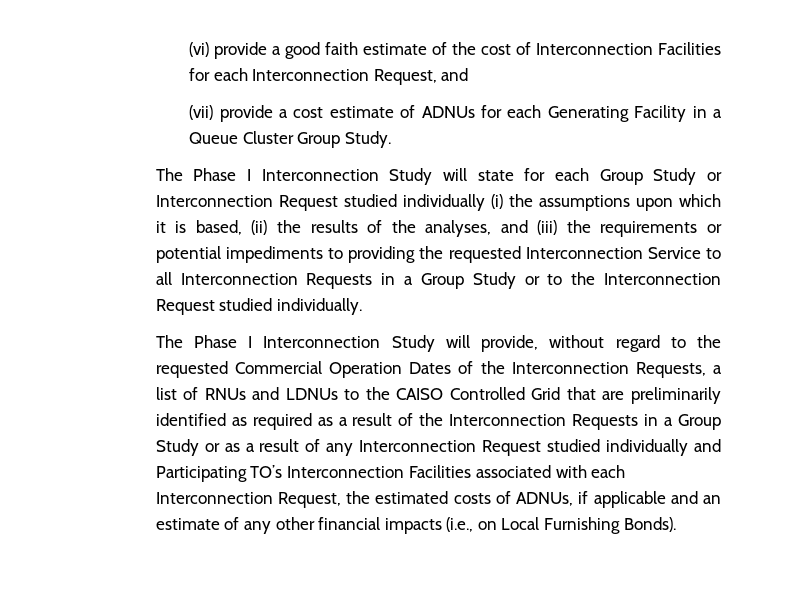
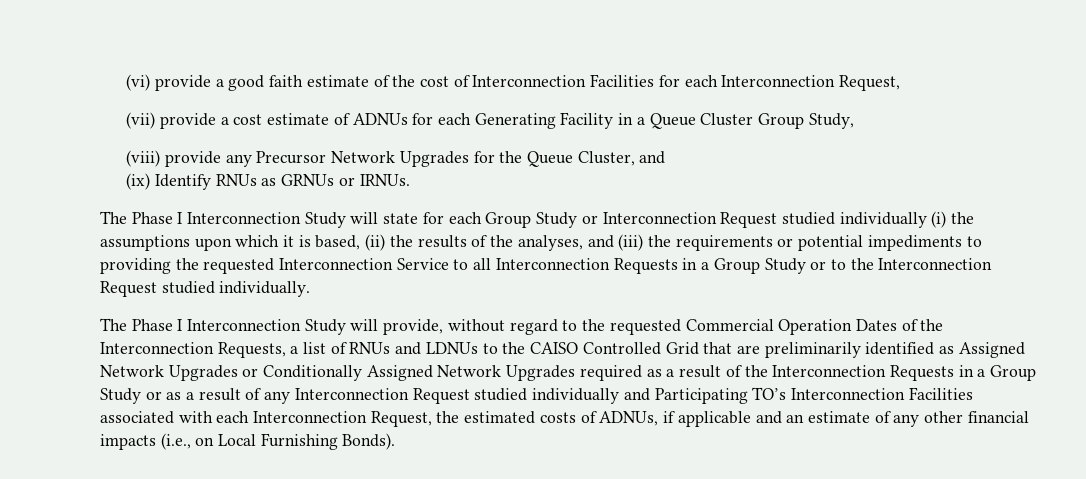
- (vi) provide a good faith estimate of the cost of Interconnection Facilities for each Interconnection Request, and
+ (vi) provide a good faith estimate of the cost of Interconnection Facilities for each Interconnection Request,
- (vii) provide a cost estimate of ADNUs for each Generating Facility in a Queue Cluster Group Study.
+ (vii) provide a cost estimate of ADNUs for each Generating Facility in a Queue Cluster Group Study,
+ (viii) provide any Precursor Network Upgrades for the Queue Cluster, and
+ (ix) Identify RNUs as GRNUs or IRNUs.
- The Phase I Interconnection Study will provide, without regard to the requested Commercial Operation Dates of the Interconnection Requests, a list of RNUs and LDNUs to the CAISO Controlled Grid that are preliminarily identified as required as a result of the Interconnection Requests in a Group Study or as a result of any Interconnection Request studied individually and Participating TO’s Interconnection Facilities associated with each Interconnection Request, the estimated costs of ADNUs, if applicable and an estimate of any other financial impacts (i.e., on Local Furnishing Bonds).
+ The Phase I Interconnection Study will provide, without regard to the requested Commercial Operation Dates of the Interconnection Requests, a list of RNUs and LDNUs to the CAISO Controlled Grid that are preliminarily identified as Assigned Network Upgrades or Conditionally Assigned Network Upgrades required as a result of the Interconnection Requests in a Group Study or as a result of any Interconnection Request studied individually and Participating TO’s Interconnection Facilities associated with each Interconnection Request, the estimated costs of ADNUs, if applicable and an estimate of any other financial impacts (i.e., on Local Furnishing Bonds).

